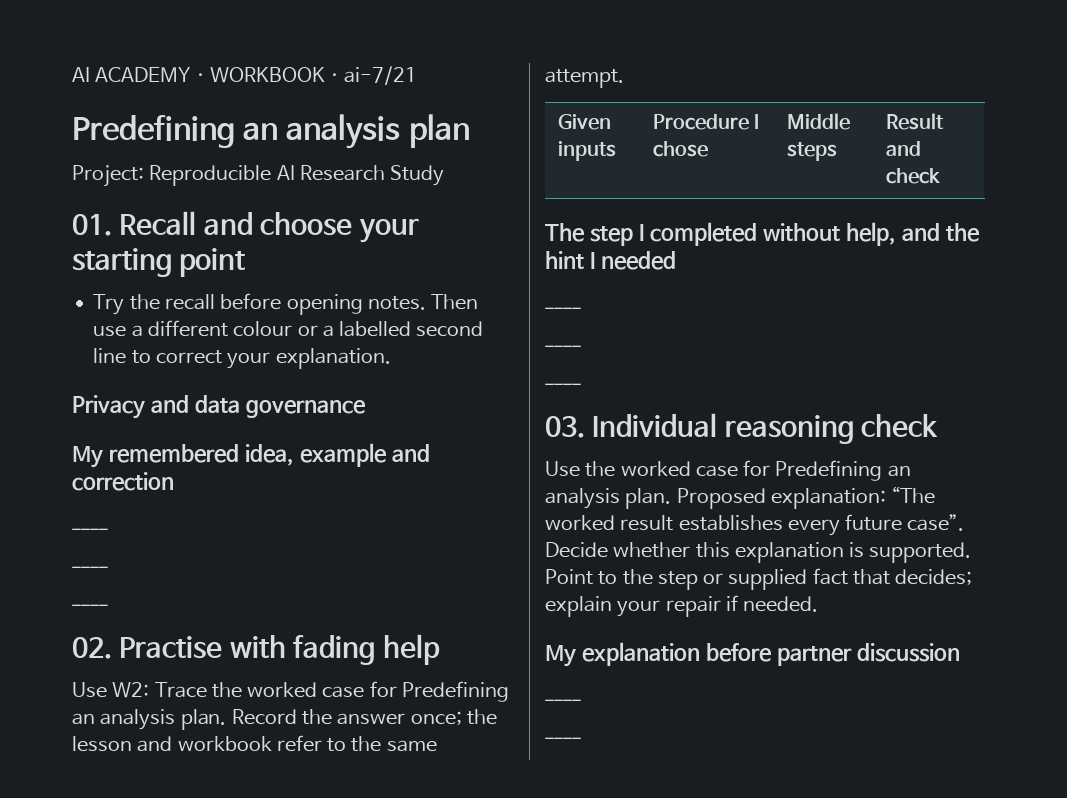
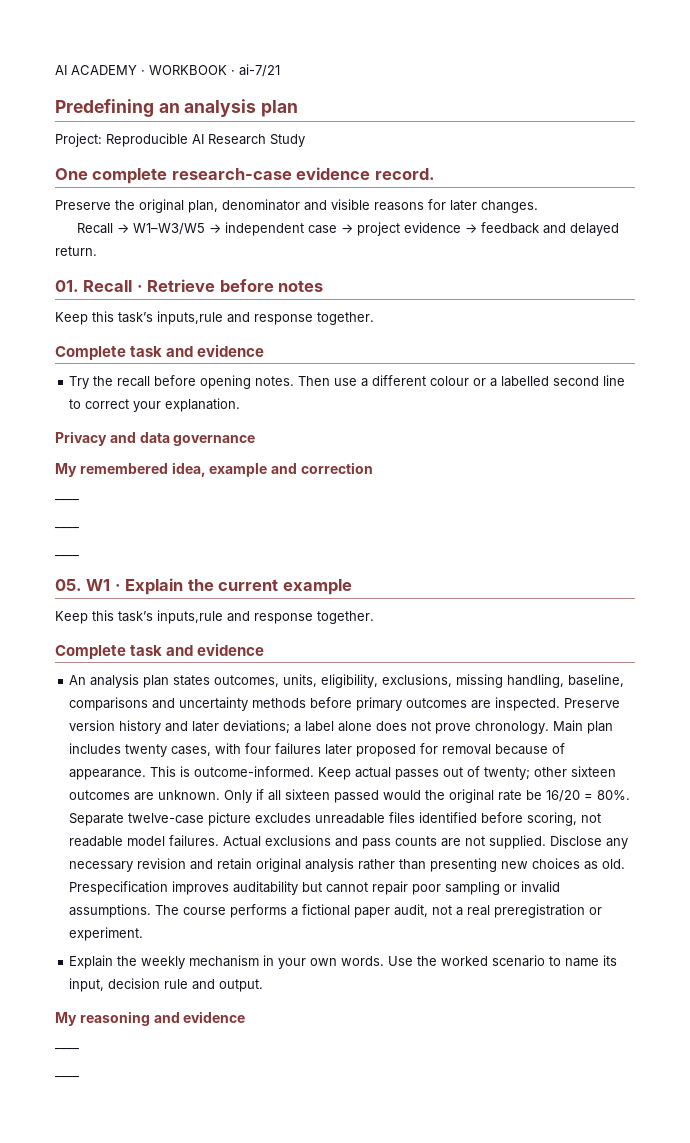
- 01. Recall and choose your starting point
+ One complete research-case evidence record.
+ Preserve the original plan, denominator and visible reasons for later changes.
+ Recall → W1–W3/W5 → independent case → project evidence → feedback and delayed return.
+ 01. Recall · Retrieve before notes
+ Keep this task’s inputs,rule and response together.
+ Complete task and evidence
- 02. Practise with fading help
- Use W2: Trace the worked case for Predefining an analysis plan. Record the answer once; the lesson and workbook refer to the same attempt.
- Given inputs | Procedure I chose | Middle steps | Result and check
- The step I completed without help, and the hint I needed
- ____
- ____
- ____
- 03. Individual reasoning check
- Use the worked case for Predefining an analysis plan. Proposed explanation: “The worked result establishes every future case”. Decide whether this explanation is supported. Point to the step or supplied fact that decides; explain your repair if needed.
- My explanation before partner discussion
+ 05. W1 · Explain the current example
+ Keep this task’s inputs,rule and response together.
+ Complete task and evidence
+ An analysis plan states outcomes, units, eligibility, exclusions, missing handling, baseline, comparisons and uncertainty methods before primary outcomes are inspected. Preserve version history and later deviations; a label alone does not prove chronology. Main plan includes twenty cases, with four failures later proposed for removal because of appearance. This is outcome-informed. Keep actual passes out of twenty; other sixteen outcomes are unknown. Only if all sixteen passed would the original rate be 16/20 = 80%. Separate twelve-case picture excludes unreadable files identified before scoring, not readable model failures. Actual exclusions and pass counts are not supplied. Disclose any necessary revision and retain original analysis rather than presenting new choices as old. Prespecification improves auditability but cannot repair poor sampling or invalid assumptions. The course performs a fictional paper audit, not a real preregistration or experiment.
+ Explain the weekly mechanism in your own words. Use the worked scenario to name its input, decision rule and output.
+ My reasoning and evidence

